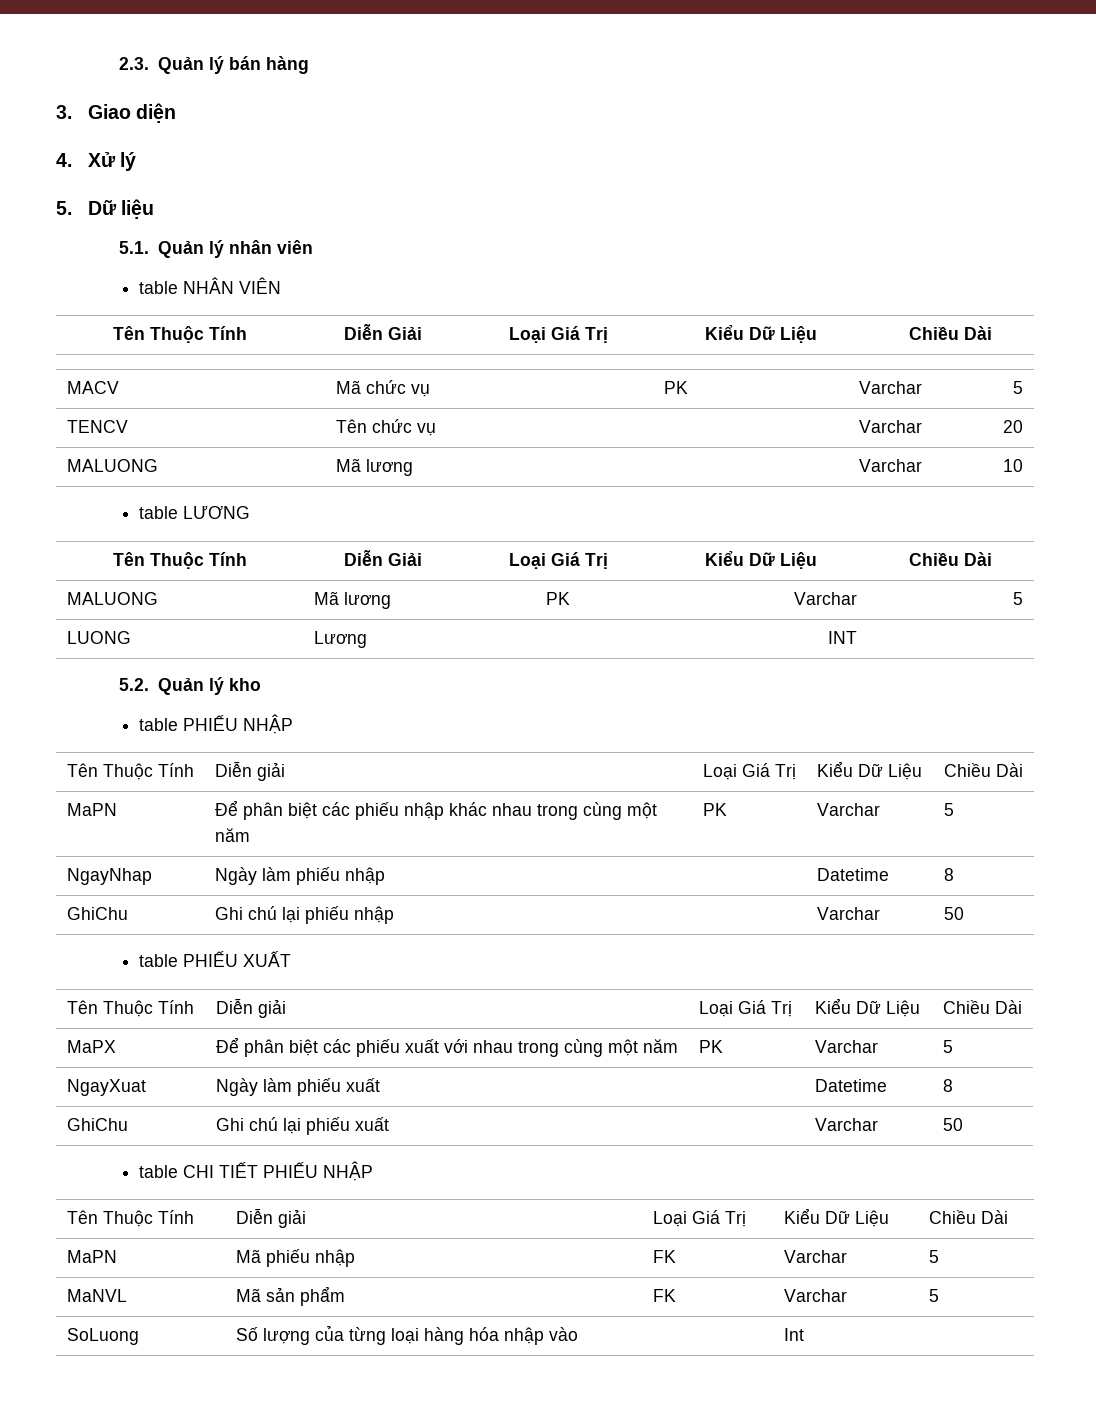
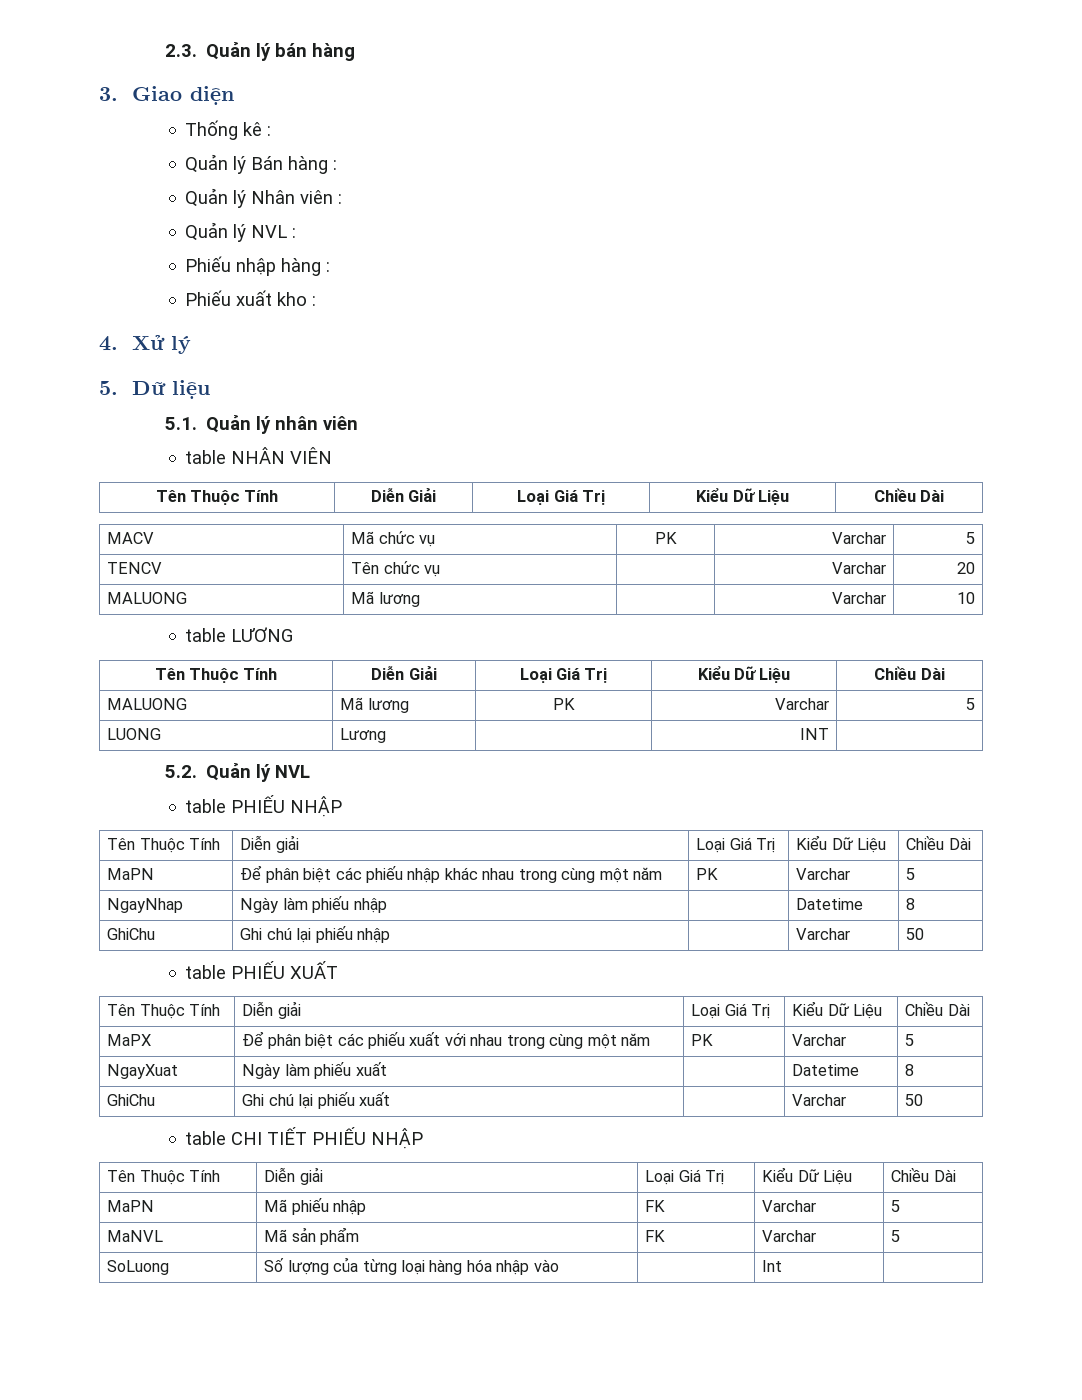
+ Thống kê :
+ Quản lý Bán hàng :
+ Quản lý Nhân viên :
+ Quản lý NVL :
+ Phiếu nhập hàng :
+ Phiếu xuất kho :
- 5.2. Quản lý kho
+ 5.2. Quản lý NVL

